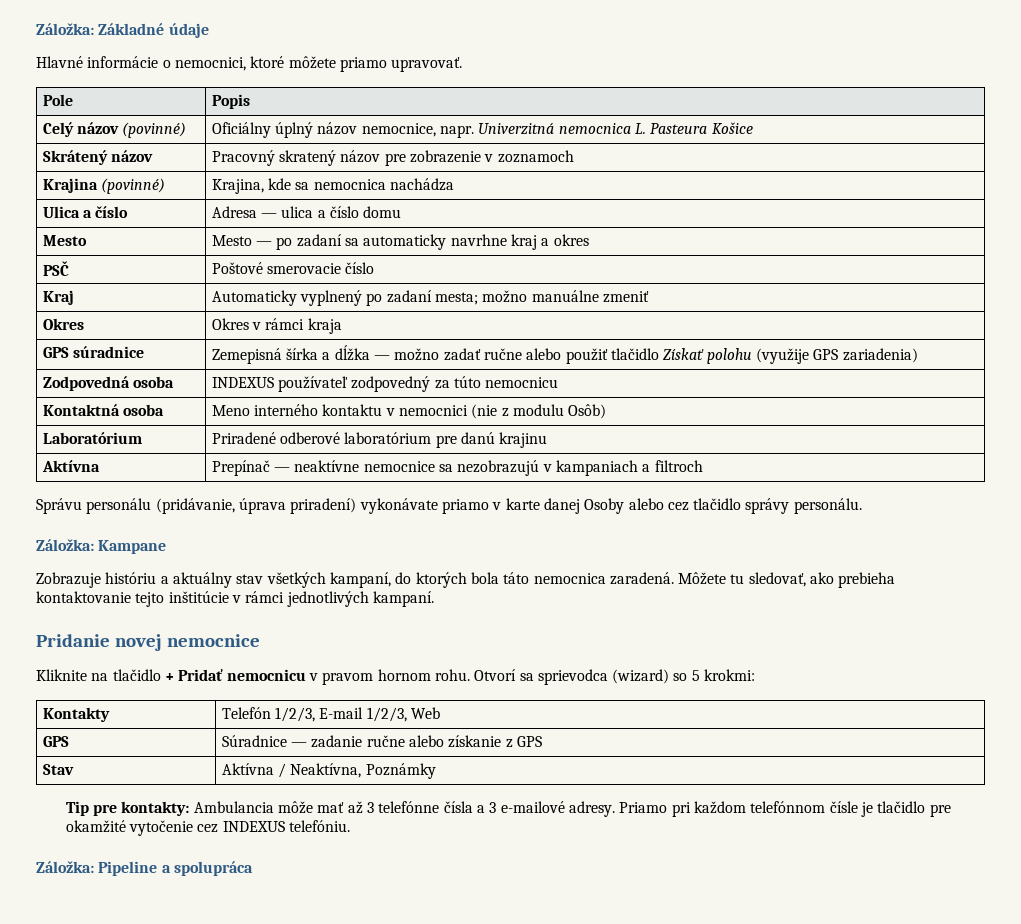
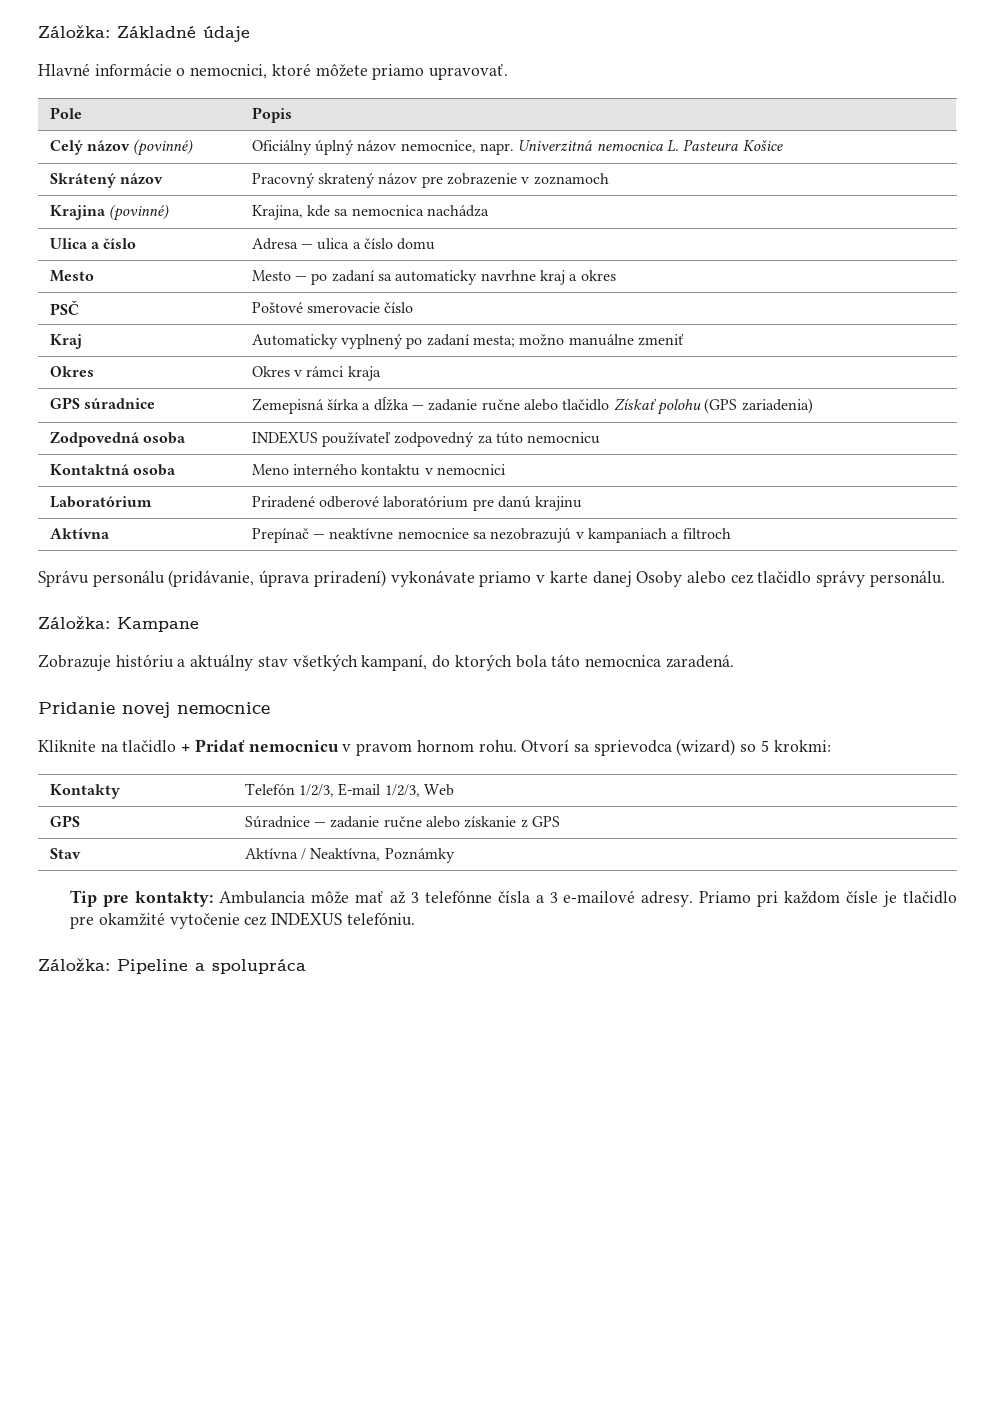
- GPS súradnice | Zemepisná šírka a dĺžka — možno zadať ručne alebo použiť tlačidlo Získať polohu (využije GPS zariadenia)
+ GPS súradnice | Zemepisná šírka a dĺžka — zadanie ručne alebo tlačidlo Získať polohu (GPS zariadenia)
- Kontaktná osoba | Meno interného kontaktu v nemocnici (nie z modulu Osôb)
+ Kontaktná osoba | Meno interného kontaktu v nemocnici
- Môžete tu sledovať, ako prebieha kontaktovanie tejto inštitúcie v rámci jednotlivých kampaní.
- Priamo pri každom telefónnom čísle je tlačidlo pre okamžité vytočenie cez INDEXUS telefóniu.
+ Priamo pri každom čísle je tlačidlo pre okamžité vytočenie cez INDEXUS telefóniu.

